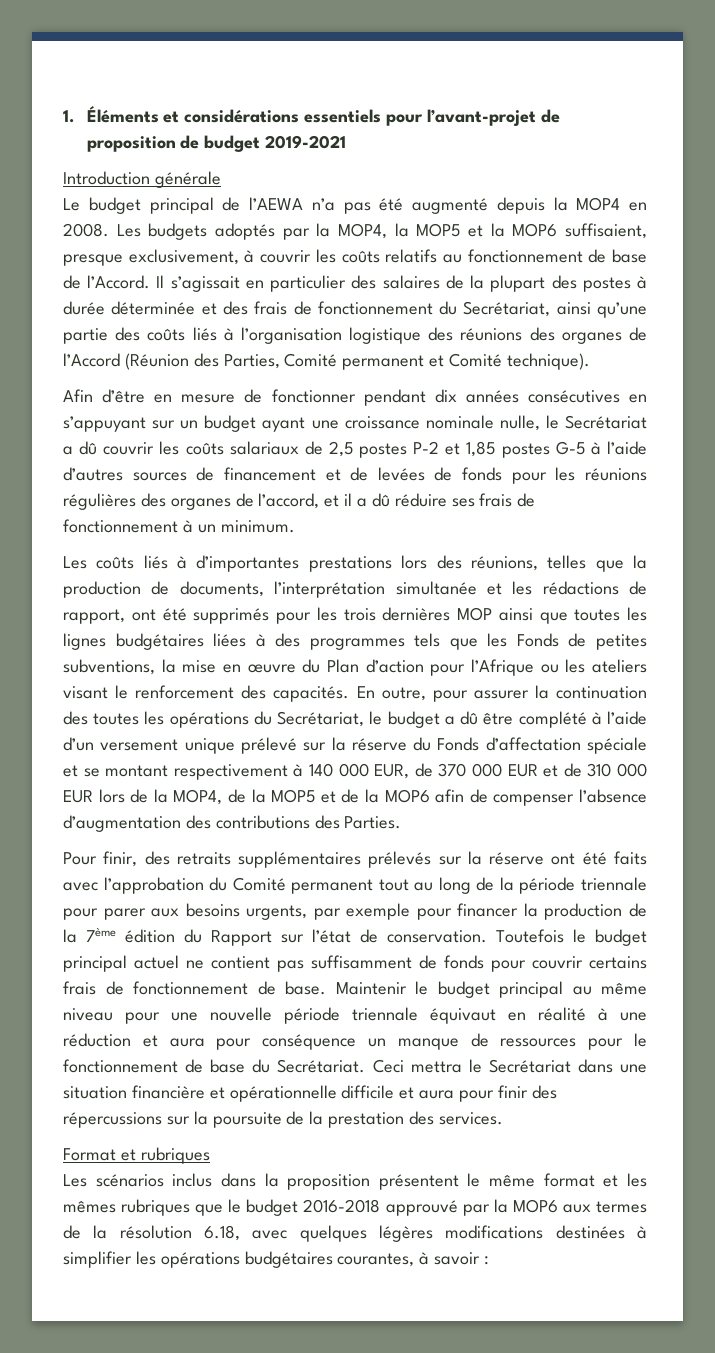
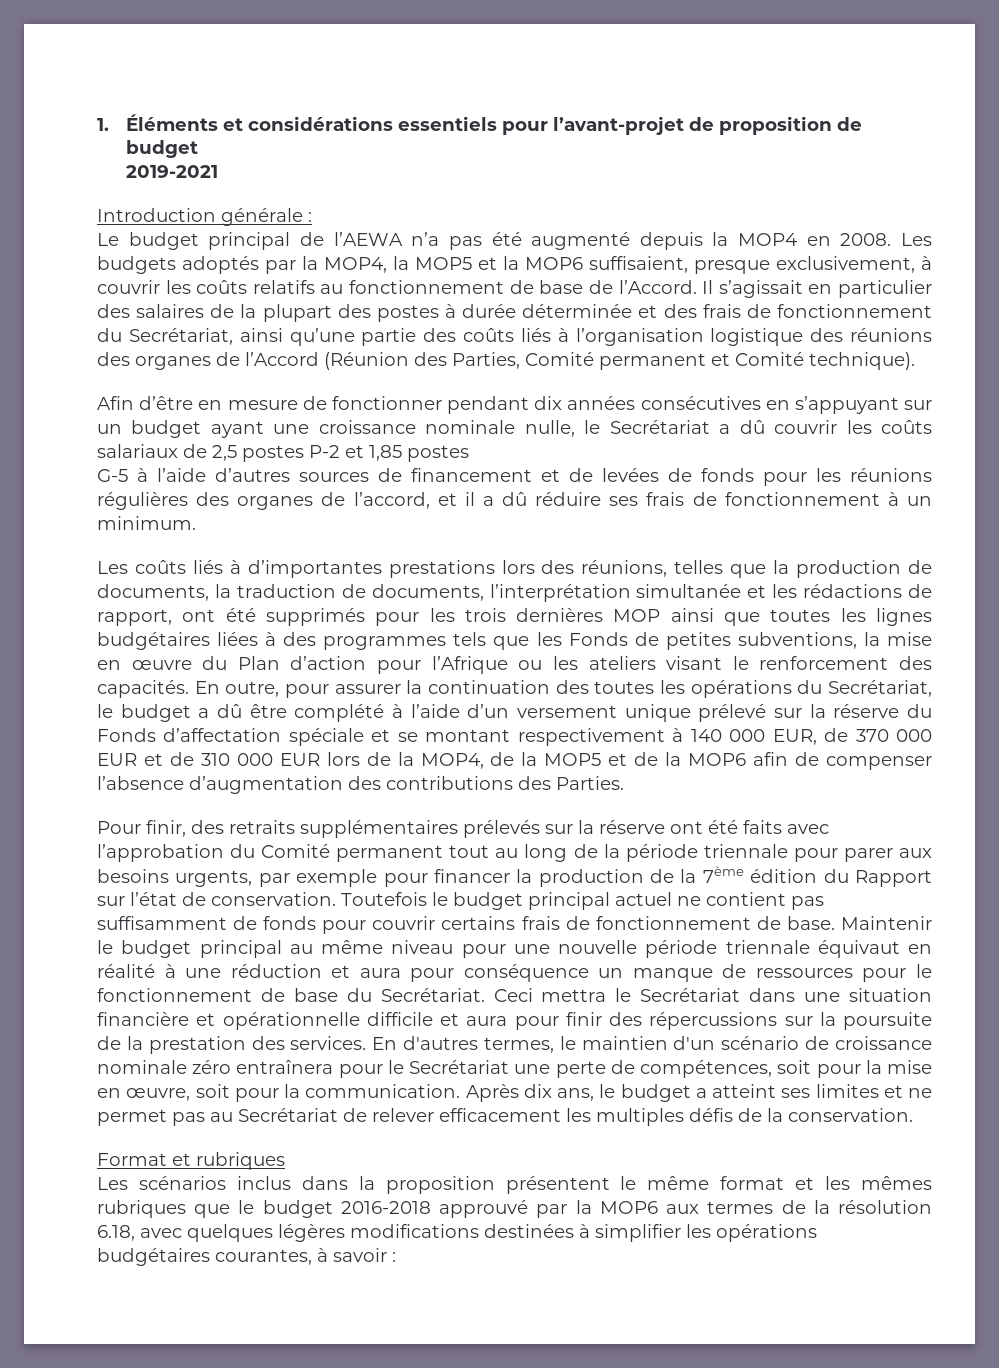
- 1. Éléments et considérations essentiels pour l’avant-projet de proposition de budget 2019-2021
+ 1. Éléments et considérations essentiels pour l’avant-projet de proposition de budget
+ 2019-2021
- Introduction générale
+ Introduction générale :
- Afin d’être en mesure de fonctionner pendant dix années consécutives en s’appuyant sur un budget ayant une croissance nominale nulle, le Secrétariat a dû couvrir les coûts salariaux de 2,5 postes P-2 et 1,85 postes G-5 à l’aide d’autres sources de financement et de levées de fonds pour les réunions régulières des organes de l’accord, et il a dû réduire ses frais de fonctionnement à un minimum.
+ Afin d’être en mesure de fonctionner pendant dix années consécutives en s’appuyant sur un budget ayant une croissance nominale nulle, le Secrétariat a dû couvrir les coûts salariaux de 2,5 postes P-2 et 1,85 postes
+ G-5 à l’aide d’autres sources de financement et de levées de fonds pour les réunions régulières des organes de l’accord, et il a dû réduire ses frais de fonctionnement à un minimum.
- Les coûts liés à d’importantes prestations lors des réunions, telles que la production de documents, l’interprétation simultanée et les rédactions de rapport, ont été supprimés pour les trois dernières MOP ainsi que toutes les lignes budgétaires liées à des programmes tels que les Fonds de petites subventions, la mise en œuvre du Plan d’action pour l’Afrique ou les ateliers visant le renforcement des capacités.
+ Les coûts liés à d’importantes prestations lors des réunions, telles que la production de documents, la traduction de documents, l’interprétation simultanée et les rédactions de rapport, ont été supprimés pour les trois dernières MOP ainsi que toutes les lignes budgétaires liées à des programmes tels que les Fonds de petites subventions, la mise en œuvre du Plan d’action pour l’Afrique ou les ateliers visant le renforcement des capacités.
+ En d'autres termes, le maintien d'un scénario de croissance nominale zéro entraînera pour le Secrétariat une perte de compétences, soit pour la mise en œuvre, soit pour la communication. Après dix ans, le budget a atteint ses limites et ne permet pas au Secrétariat de relever efficacement les multiples défis de la conservation.

